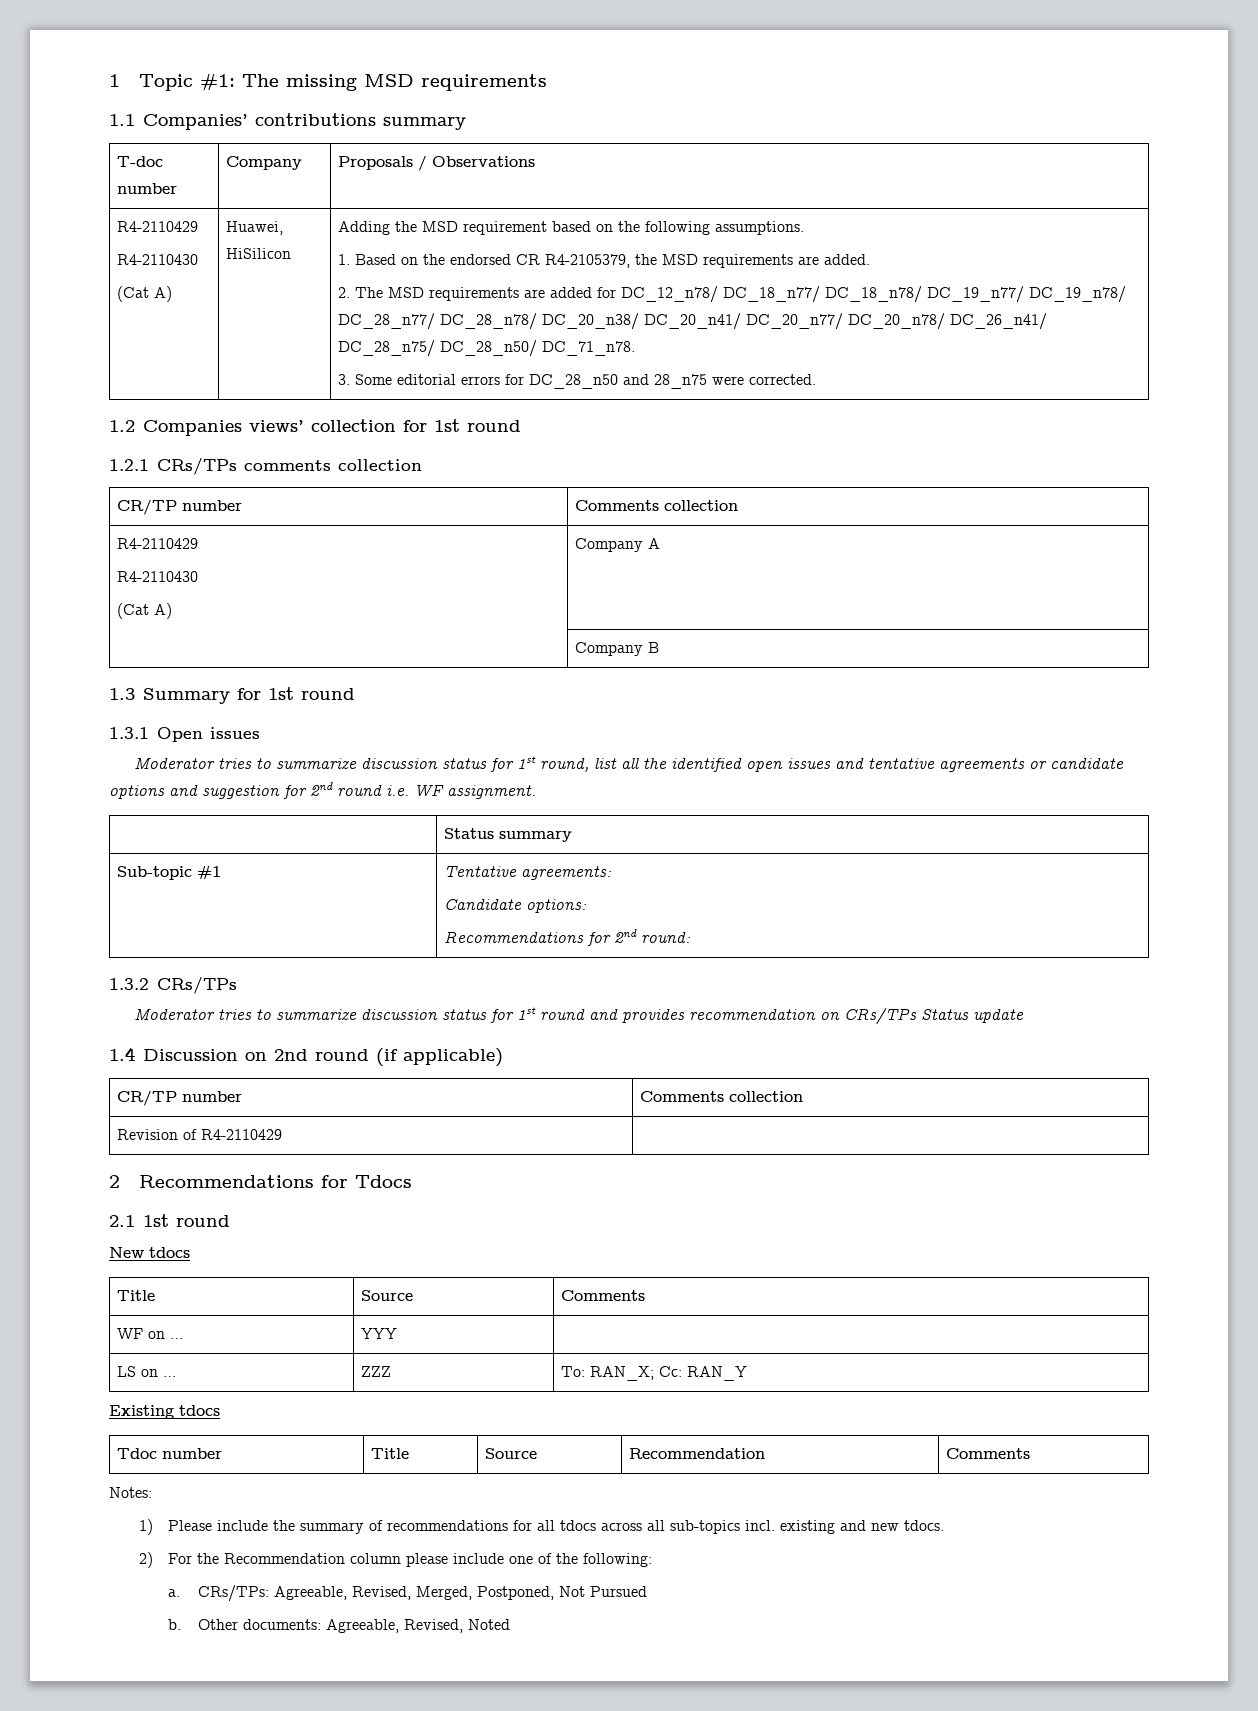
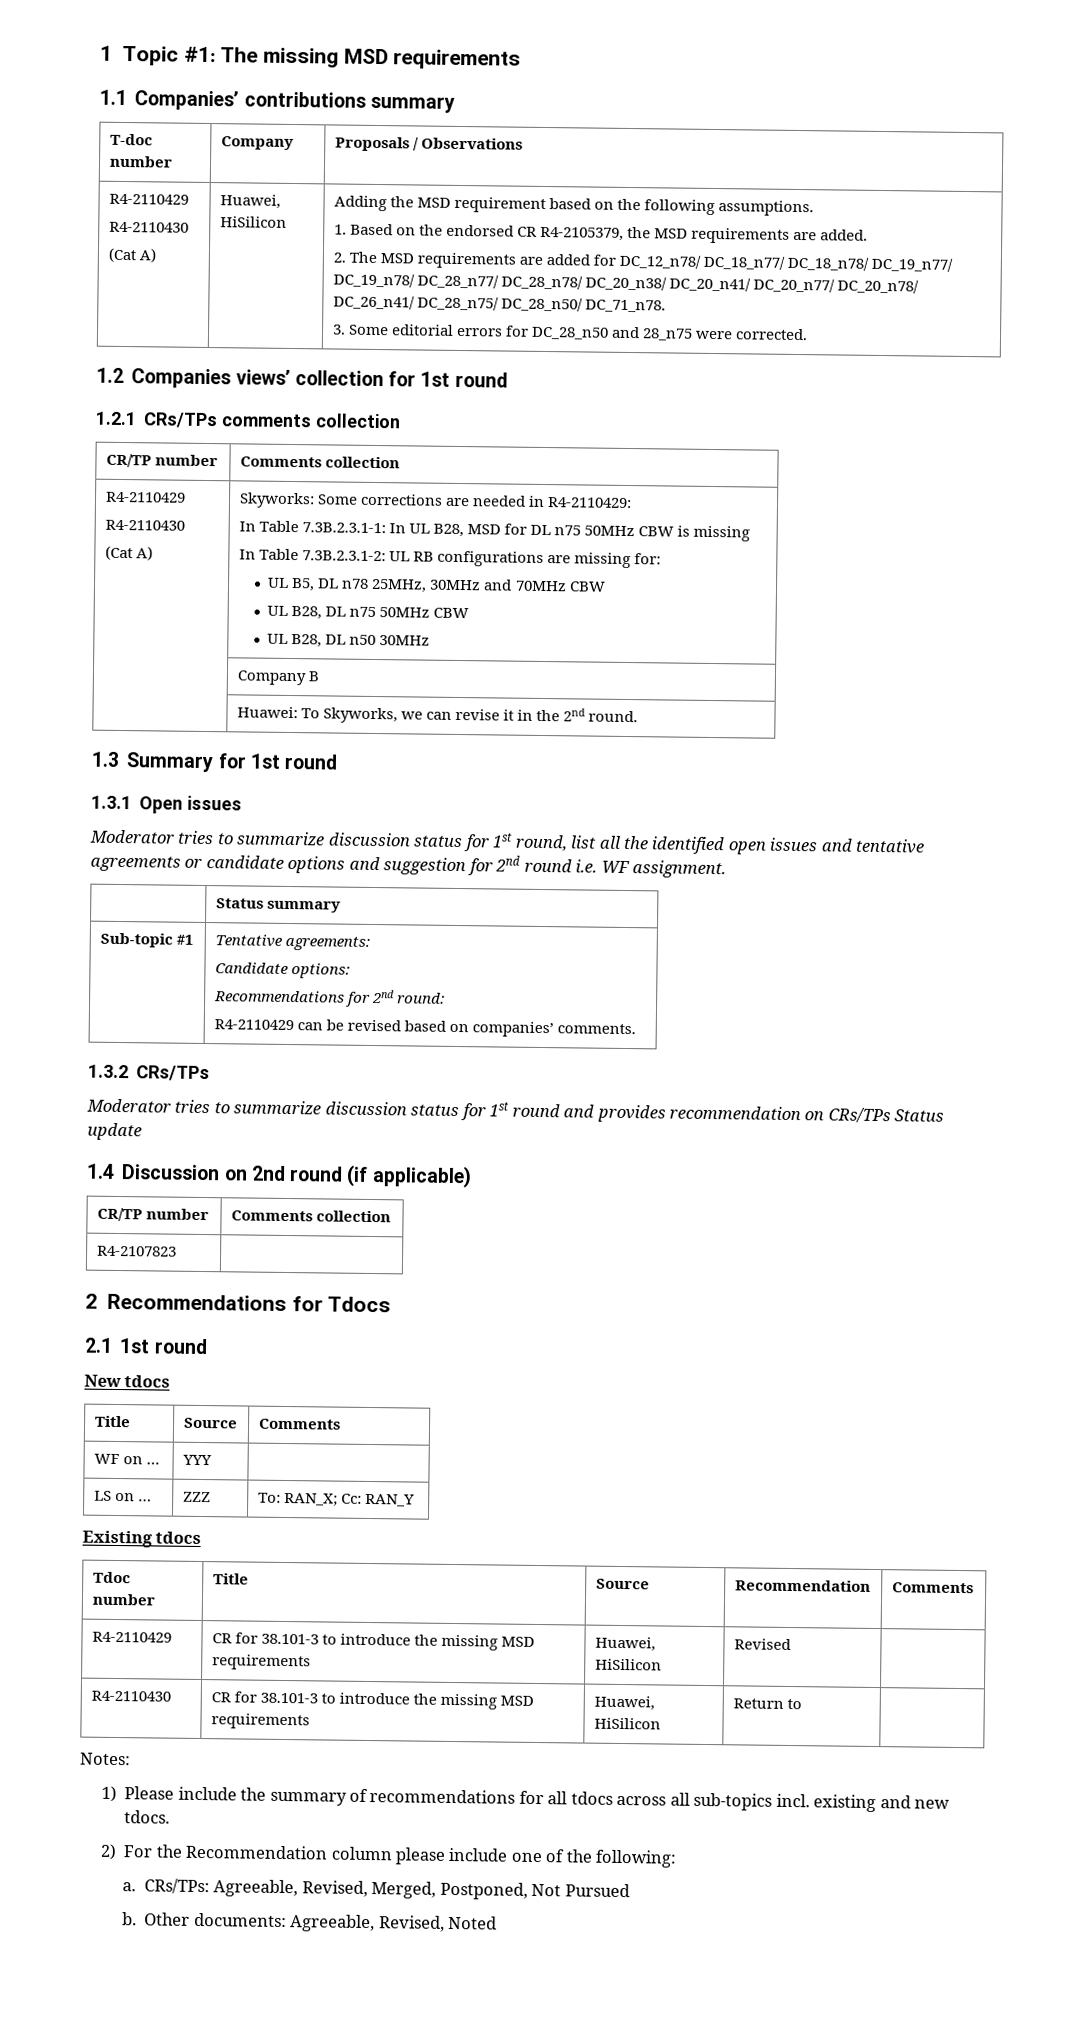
- Company A
+ Skyworks: Some corrections are needed in R4-2110429:
+ In Table 7.3B.2.3.1-1: In UL B28, MSD for DL n75 50MHz CBW is missing
+ In Table 7.3B.2.3.1-2: UL RB configurations are missing for:
+ UL B5, DL n78 25MHz, 30MHz and 70MHz CBW
+ UL B28, DL n75 50MHz CBW
+ UL B28, DL n50 30MHz
  | Company B
+ | Huawei: To Skyworks, we can revise it in the 2nd round.
  Sub-topic #1 | Tentative agreements:
  Candidate options:
  Recommendations for 2nd round:
+ R4-2110429 can be revised based on companies’ comments.
- Revision of R4-2110429 |
+ R4-2107823 |
+ R4-2110429 | CR for 38.101-3 to introduce the missing MSD requirements | Huawei, HiSilicon | Revised |
+ R4-2110430 | CR for 38.101-3 to introduce the missing MSD requirements | Huawei, HiSilicon | Return to |

